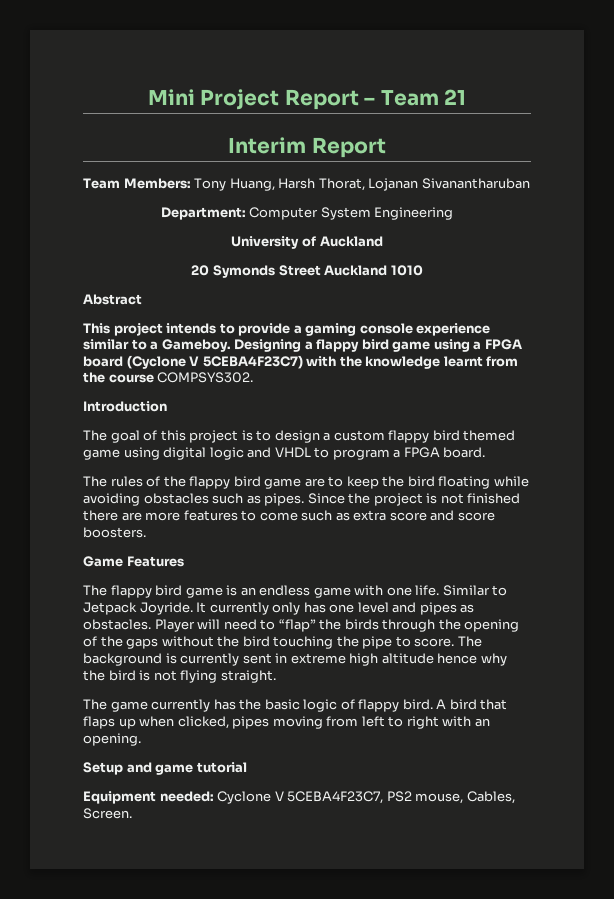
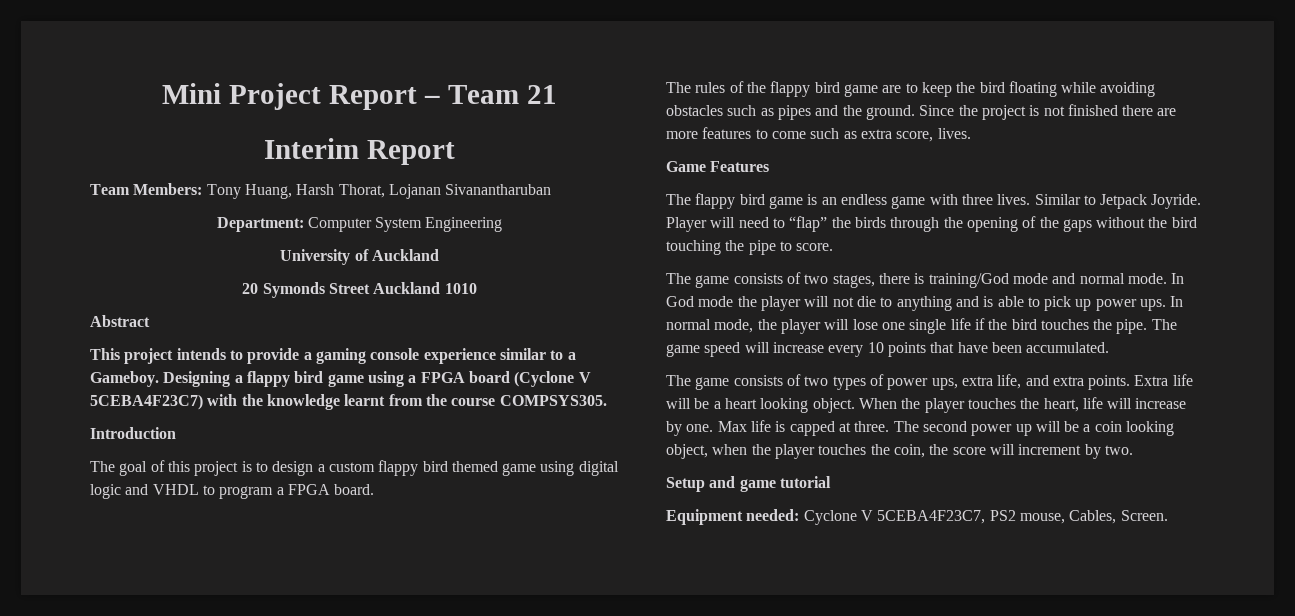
- Designing a flappy bird game using a FPGA board (Cyclone V 5CEBA4F23C7) with the knowledge learnt from the course COMPSYS302.
+ Designing a flappy bird game using a FPGA board (Cyclone V 5CEBA4F23C7) with the knowledge learnt from the course COMPSYS305.
- The rules of the flappy bird game are to keep the bird floating while avoiding obstacles such as pipes.
+ The rules of the flappy bird game are to keep the bird floating while avoiding obstacles such as pipes and the ground.
- Since the project is not finished there are more features to come such as extra score and score boosters.
+ Since the project is not finished there are more features to come such as extra score, lives.
- The flappy bird game is an endless game with one life.
+ The flappy bird game is an endless game with three lives.
- It currently only has one level and pipes as obstacles.
- Player will need to “flap” the birds through the opening of the gaps without the bird touching the pipe to score. The background is currently sent in extreme high altitude hence why the bird is not flying straight.
- The game currently has the basic logic of flappy bird. A bird that flaps up when clicked, pipes moving from left to right with an opening.
+ Player will need to “flap” the birds through the opening of the gaps without the bird touching the pipe to score.
+ The game consists of two stages, there is training/God mode and normal mode. In God mode the player will not die to anything and is able to pick up power ups. In normal mode, the player will lose one single life if the bird touches the pipe. The game speed will increase every 10 points that have been accumulated.
+ The game consists of two types of power ups, extra life, and extra points. Extra life will be a heart looking object. When the player touches the heart, life will increase by one. Max life is capped at three. The second power up will be a coin looking object, when the player touches the coin, the score will increment by two.

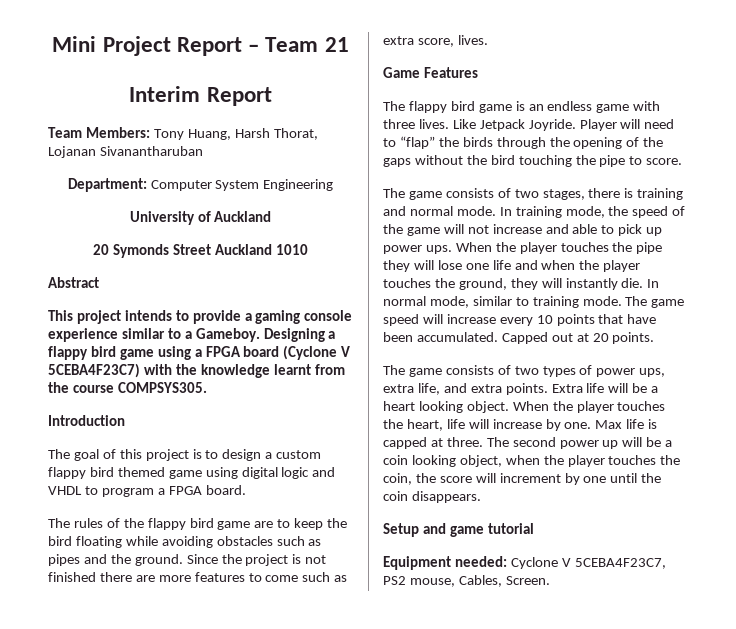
- Similar to Jetpack Joyride.
+ Like Jetpack Joyride.
- The game consists of two stages, there is training/God mode and normal mode.
+ The game consists of two stages, there is training and normal mode.
- In God mode the player will not die to anything and is able to pick up power ups.
+ In training mode, the speed of the game will not increase and able to pick up power ups.
- In normal mode, the player will lose one single life if the bird touches the pipe.
+ When the player touches the pipe they will lose one life and when the player touches the ground, they will instantly die. In normal mode, similar to training mode.
+ Capped out at 20 points.
- The second power up will be a coin looking object, when the player touches the coin, the score will increment by two.
+ The second power up will be a coin looking object, when the player touches the coin, the score will increment by one until the coin disappears.

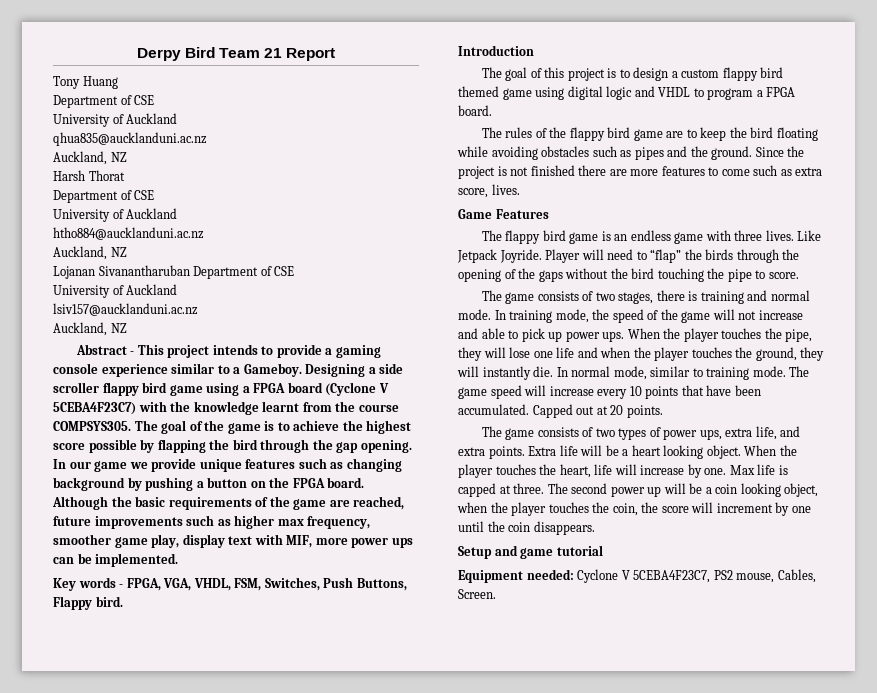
- Mini Project Report – Team 21
- Interim Report
+ Derpy Bird Team 21 Report
- Team Members: Tony Huang, Harsh Thorat, Lojanan Sivanantharuban
- Department: Computer System Engineering
+ Tony Huang
+ Department of CSE
  University of Auckland
- 20 Symonds Street Auckland 1010
+ qhua835@aucklanduni.ac.nz
+ Auckland, NZ
+ Harsh Thorat
+ Department of CSE
+ University of Auckland
+ htho884@aucklanduni.ac.nz
+ Auckland, NZ
+ Lojanan Sivanantharuban Department of CSE
+ University of Auckland
+ lsiv157@aucklanduni.ac.nz
+ Auckland, NZ
- Abstract
- This project intends to provide a gaming console experience similar to a Gameboy.
+ Abstract - This project intends to provide a gaming console experience similar to a Gameboy.
- Designing a flappy bird game using a FPGA board (Cyclone V 5CEBA4F23C7) with the knowledge learnt from the course COMPSYS305.
+ Designing a side scroller flappy bird game using a FPGA board (Cyclone V 5CEBA4F23C7) with the knowledge learnt from the course COMPSYS305. The goal of the game is to achieve the highest score possible by flapping the bird through the gap opening. In our game we provide unique features such as changing background by pushing a button on the FPGA board. Although the basic requirements of the game are reached, future improvements such as higher max frequency, smoother game play, display text with MIF, more power ups can be implemented.
+ Key words - FPGA, VGA, VHDL, FSM, Switches, Push Buttons, Flappy bird.
- When the player touches the pipe they will lose one life and when the player touches the ground, they will instantly die.
+ When the player touches the pipe, they will lose one life and when the player touches the ground, they will instantly die.

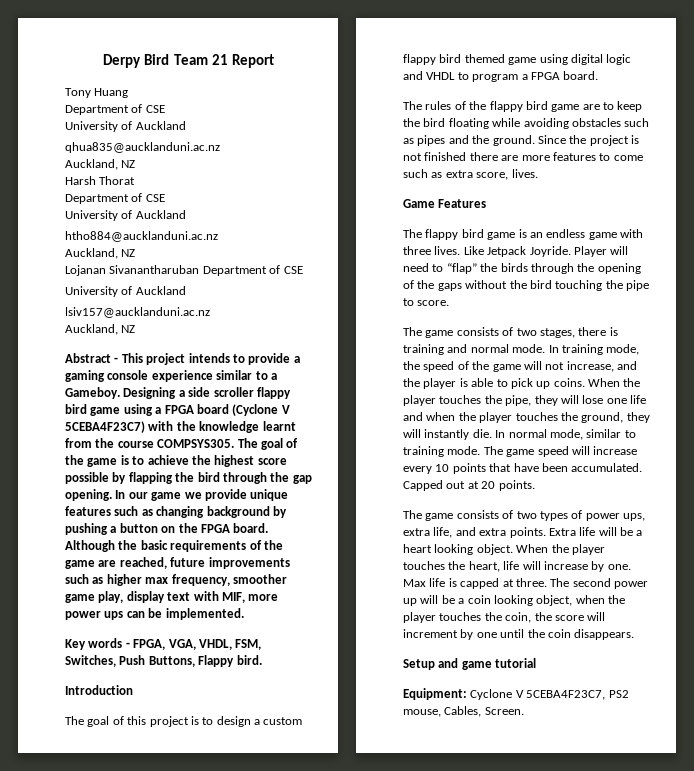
- In training mode, the speed of the game will not increase and able to pick up power ups.
+ In training mode, the speed of the game will not increase, and the player is able to pick up coins.
- Equipment needed: Cyclone V 5CEBA4F23C7, PS2 mouse, Cables, Screen.
+ Equipment: Cyclone V 5CEBA4F23C7, PS2 mouse, Cables, Screen.

